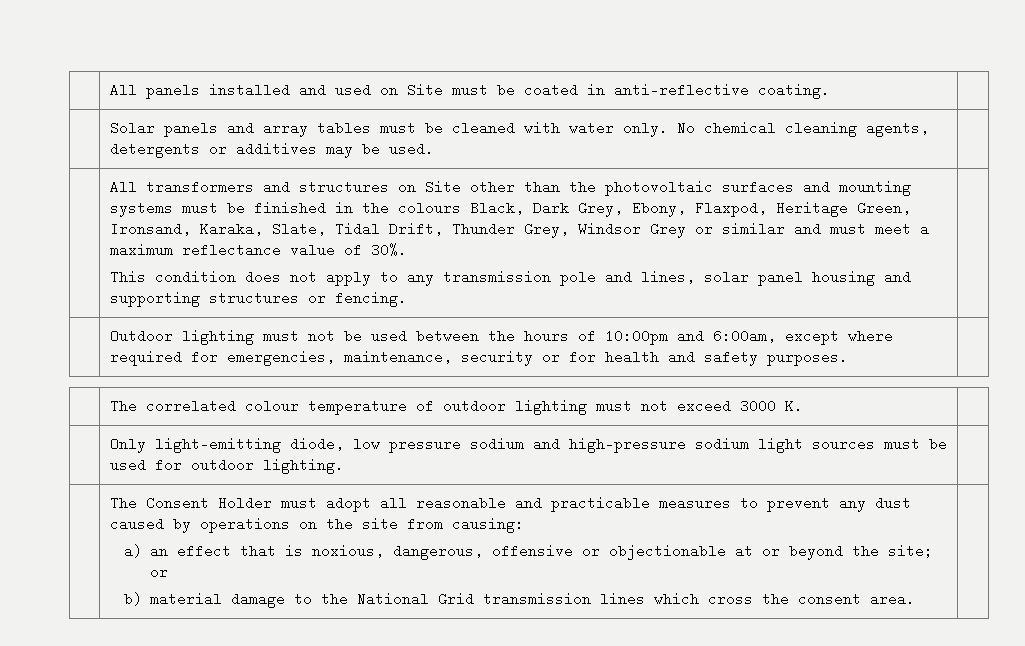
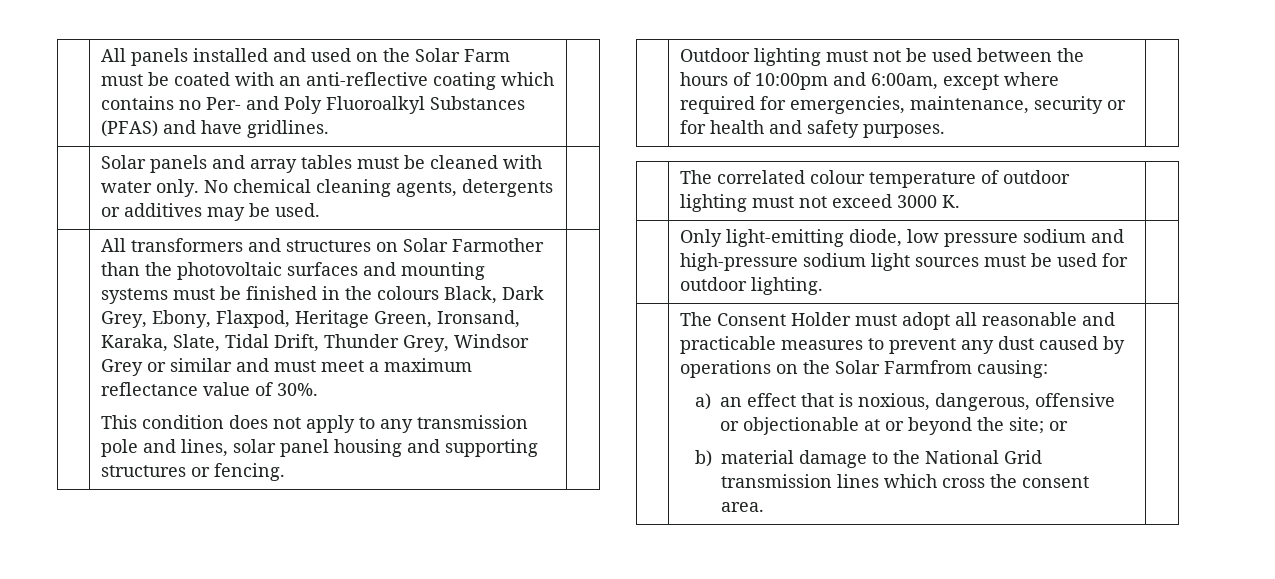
- | All panels installed and used on Site must be coated in anti-reflective coating. |
+ | All panels installed and used on the Solar Farm must be coated with an anti-reflective coating which contains no Per- and Poly Fluoroalkyl Substances (PFAS) and have gridlines. |
- All transformers and structures on Site other than the photovoltaic surfaces and mounting systems must be finished in the colours Black, Dark Grey, Ebony, Flaxpod, Heritage Green, Ironsand, Karaka, Slate, Tidal Drift, Thunder Grey, Windsor Grey or similar and must meet a maximum reflectance value of 30%.
+ All transformers and structures on Solar Farmother than the photovoltaic surfaces and mounting systems must be finished in the colours Black, Dark Grey, Ebony, Flaxpod, Heritage Green, Ironsand, Karaka, Slate, Tidal Drift, Thunder Grey, Windsor Grey or similar and must meet a maximum reflectance value of 30%.
- The Consent Holder must adopt all reasonable and practicable measures to prevent any dust caused by operations on the site from causing:
+ The Consent Holder must adopt all reasonable and practicable measures to prevent any dust caused by operations on the Solar Farmfrom causing:

